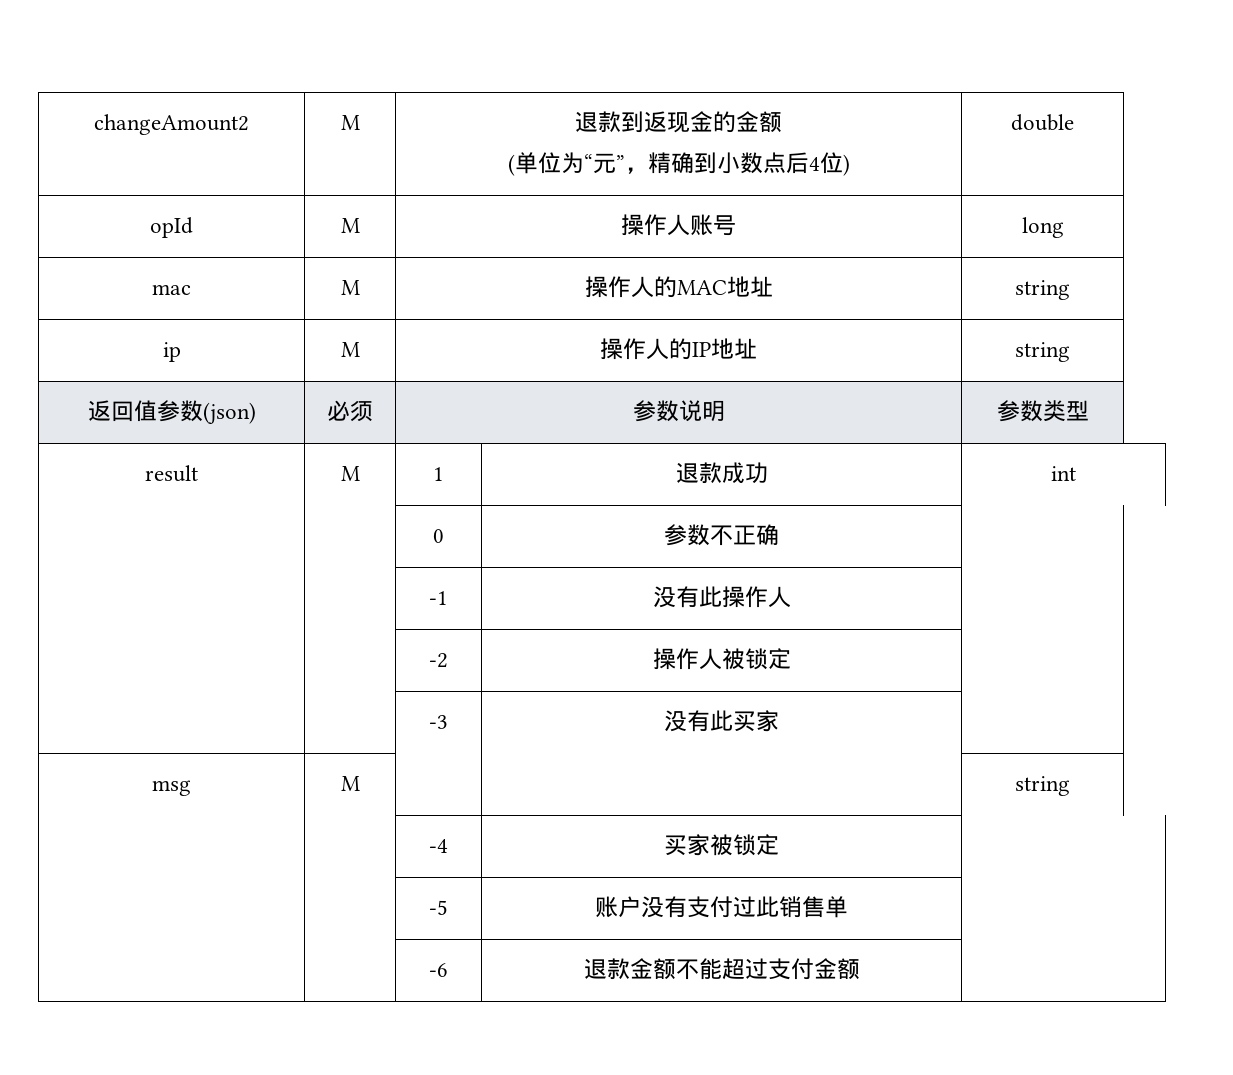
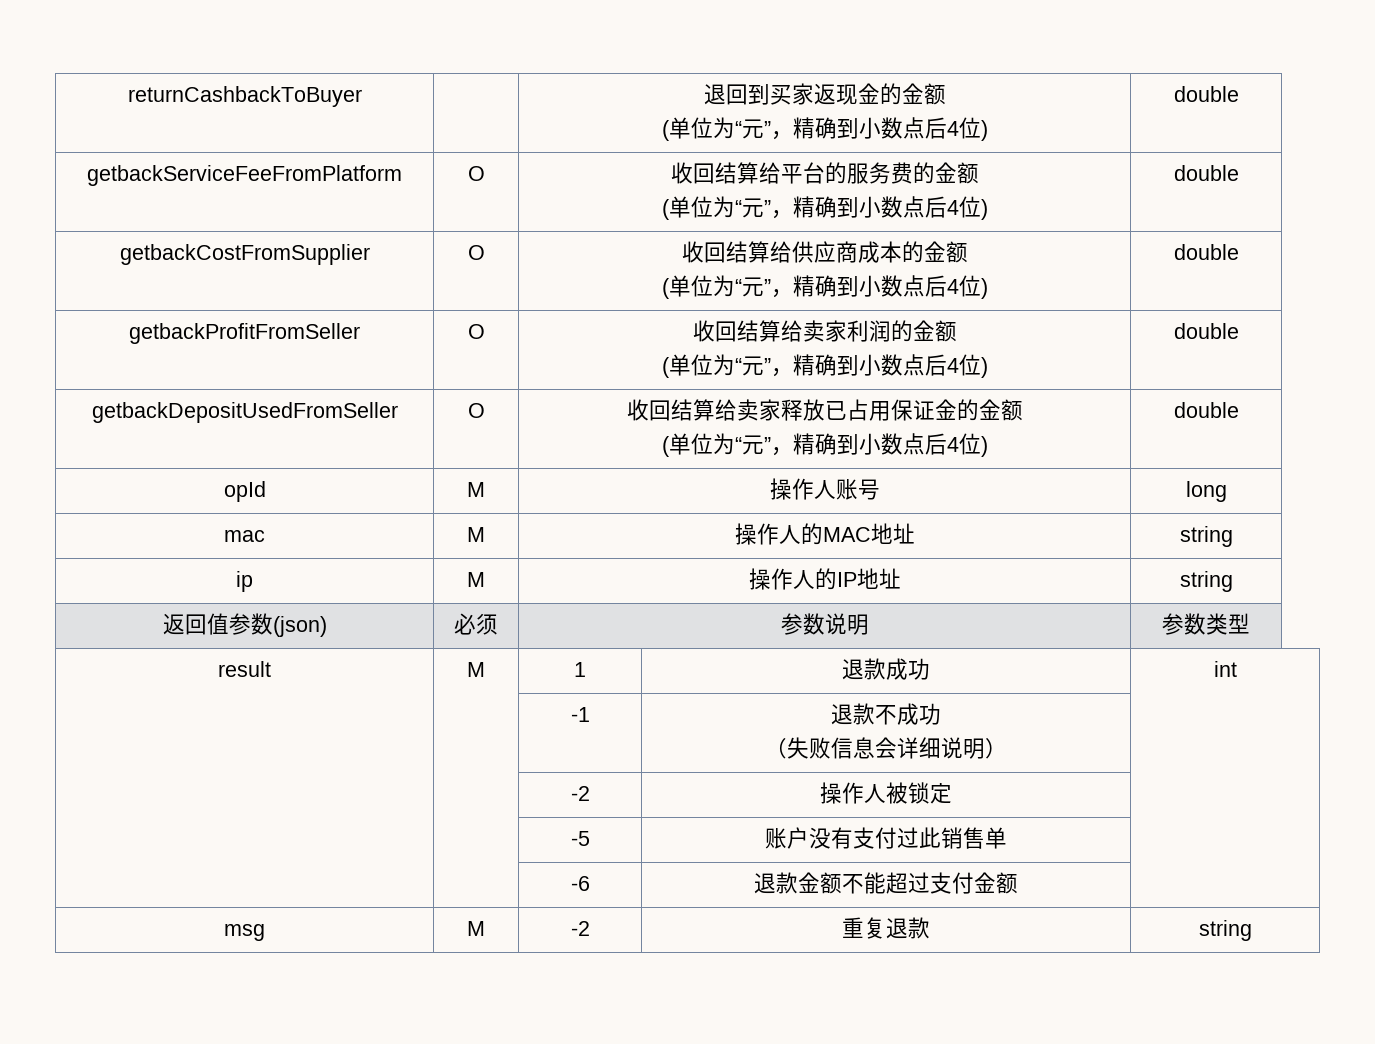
- changeAmount2 | M | 退款到返现金的金额
+ returnCashbackToBuyer | | 退回到买家返现金的金额
+ getbackServiceFeeFromPlatform | O | 收回结算给平台的服务费的金额
+ (单位为“元”，精确到小数点后4位) | double
+ getbackCostFromSupplier | O | 收回结算给供应商成本的金额
+ (单位为“元”，精确到小数点后4位) | double
+ getbackProfitFromSeller | O | 收回结算给卖家利润的金额
+ (单位为“元”，精确到小数点后4位) | double
+ getbackDepositUsedFromSeller | O | 收回结算给卖家释放已占用保证金的金额
+ (单位为“元”，精确到小数点后4位) | double
- | | 0 | 参数不正确 |
- | | -1 | 没有此操作人 |
+ | | -1 | 退款不成功
+ （失败信息会详细说明） |
  | | -2 | 操作人被锁定 |
- | | -3 | 没有此买家 |
- msg | M | | | string
- | | -4 | 买家被锁定 |
+ msg | M | -2 | 重复退款 | string

